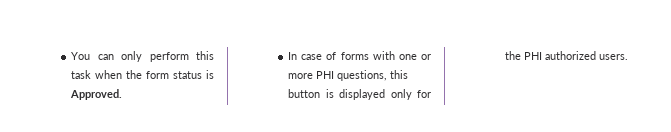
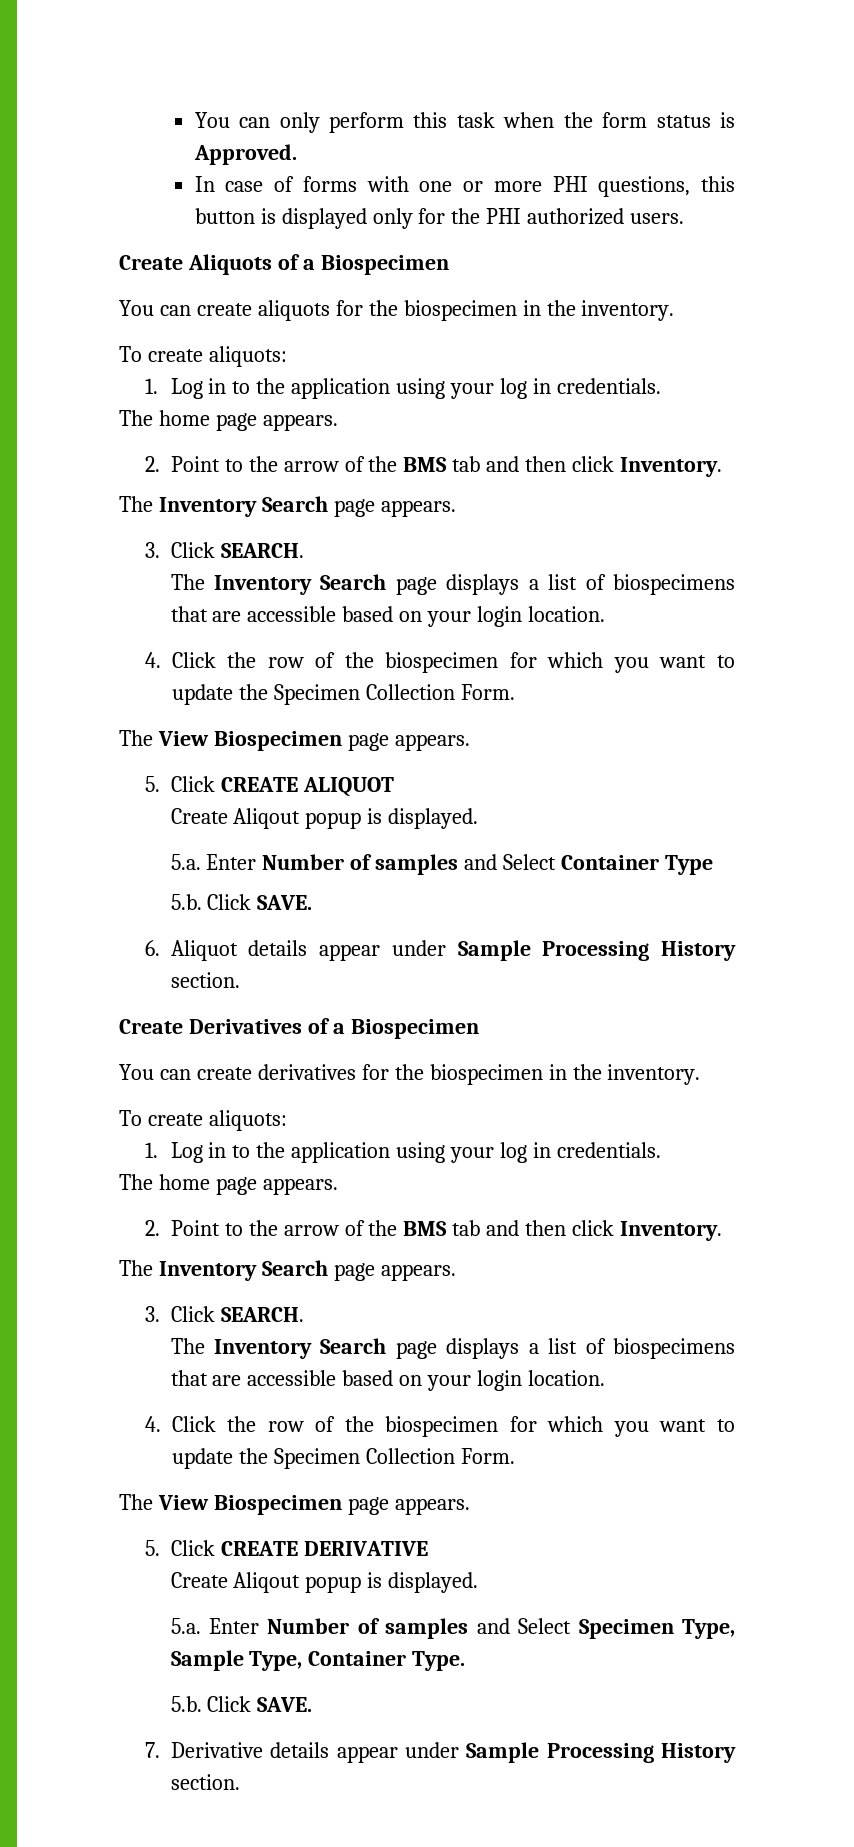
+ Create Aliquots of a Biospecimen
+ You can create aliquots for the biospecimen in the inventory.
+ To create aliquots:
+ 1. Log in to the application using your log in credentials.
+ The home page appears.
+ 2. Point to the arrow of the BMS tab and then click Inventory.
+ The Inventory Search page appears.
+ 3. Click SEARCH.
+ The Inventory Search page displays a list of biospecimens that are accessible based on your login location.
+ 4. Click the row of the biospecimen for which you want to update the Specimen Collection Form.
+ The View Biospecimen page appears.
+ 5. Click CREATE ALIQUOT
+ Create Aliqout popup is displayed.
+ 5.a. Enter Number of samples and Select Container Type
+ 5.b. Click SAVE.
+ 6. Aliquot details appear under Sample Processing History section.
+ Create Derivatives of a Biospecimen
+ You can create derivatives for the biospecimen in the inventory.
+ To create aliquots:
+ 1. Log in to the application using your log in credentials.
+ The home page appears.
+ 2. Point to the arrow of the BMS tab and then click Inventory.
+ The Inventory Search page appears.
+ 3. Click SEARCH.
+ The Inventory Search page displays a list of biospecimens that are accessible based on your login location.
+ 4. Click the row of the biospecimen for which you want to update the Specimen Collection Form.
+ The View Biospecimen page appears.
+ 5. Click CREATE DERIVATIVE
+ Create Aliqout popup is displayed.
+ 5.a. Enter Number of samples and Select Specimen Type, Sample Type, Container Type.
+ 5.b. Click SAVE.
+ 7. Derivative details appear under Sample Processing History section.

